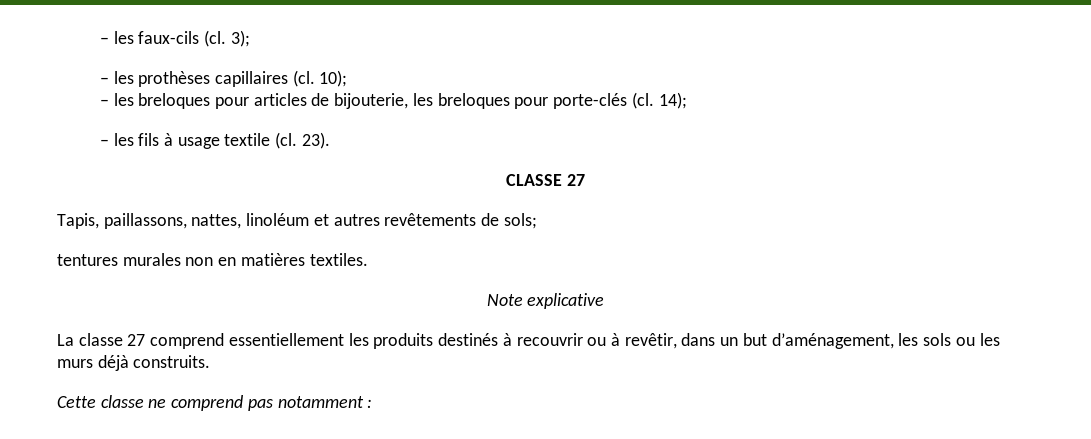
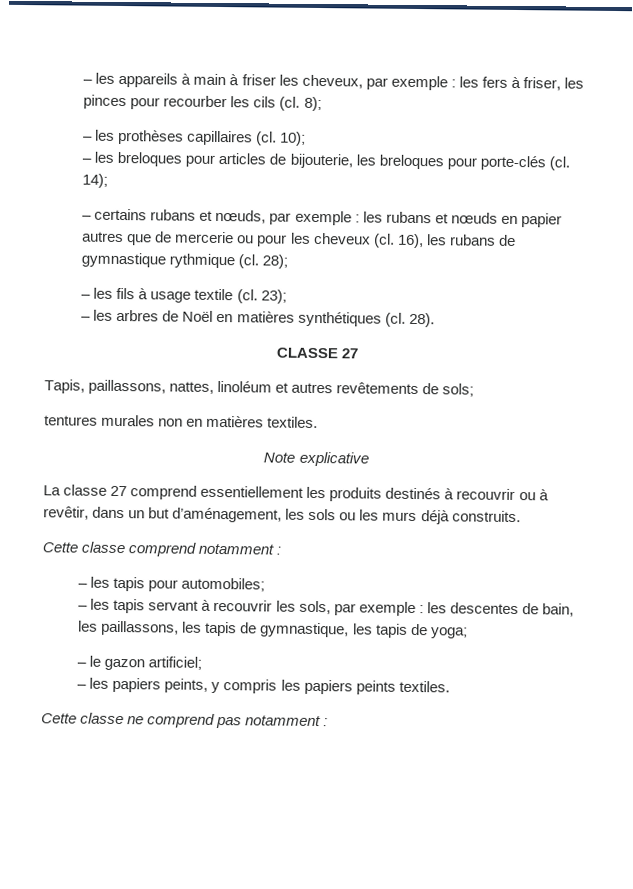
- – les faux-cils (cl. 3);
+ – les appareils à main à friser les cheveux, par exemple : les fers à friser, les pinces pour recourber les cils (cl. 8);
+ – certains rubans et nœuds, par exemple : les rubans et nœuds en papier autres que de mercerie ou pour les cheveux (cl. 16), les rubans de gymnastique rythmique (cl. 28);
- 23).
+ 23);
+ – les arbres de Noël en matières synthétiques (cl. 28).
+ Cette classe comprend notamment :
+ – les tapis pour automobiles;
+ – les tapis servant à recouvrir les sols, par exemple : les descentes de bain, les paillassons, les tapis de gymnastique, les tapis de yoga;
+ – le gazon artificiel;
+ – les papiers peints, y compris les papiers peints textiles.

